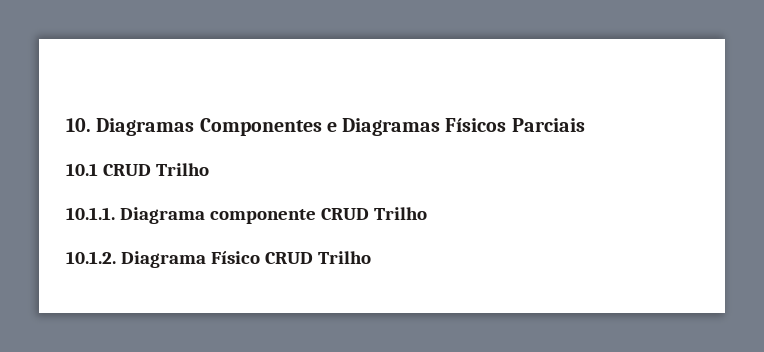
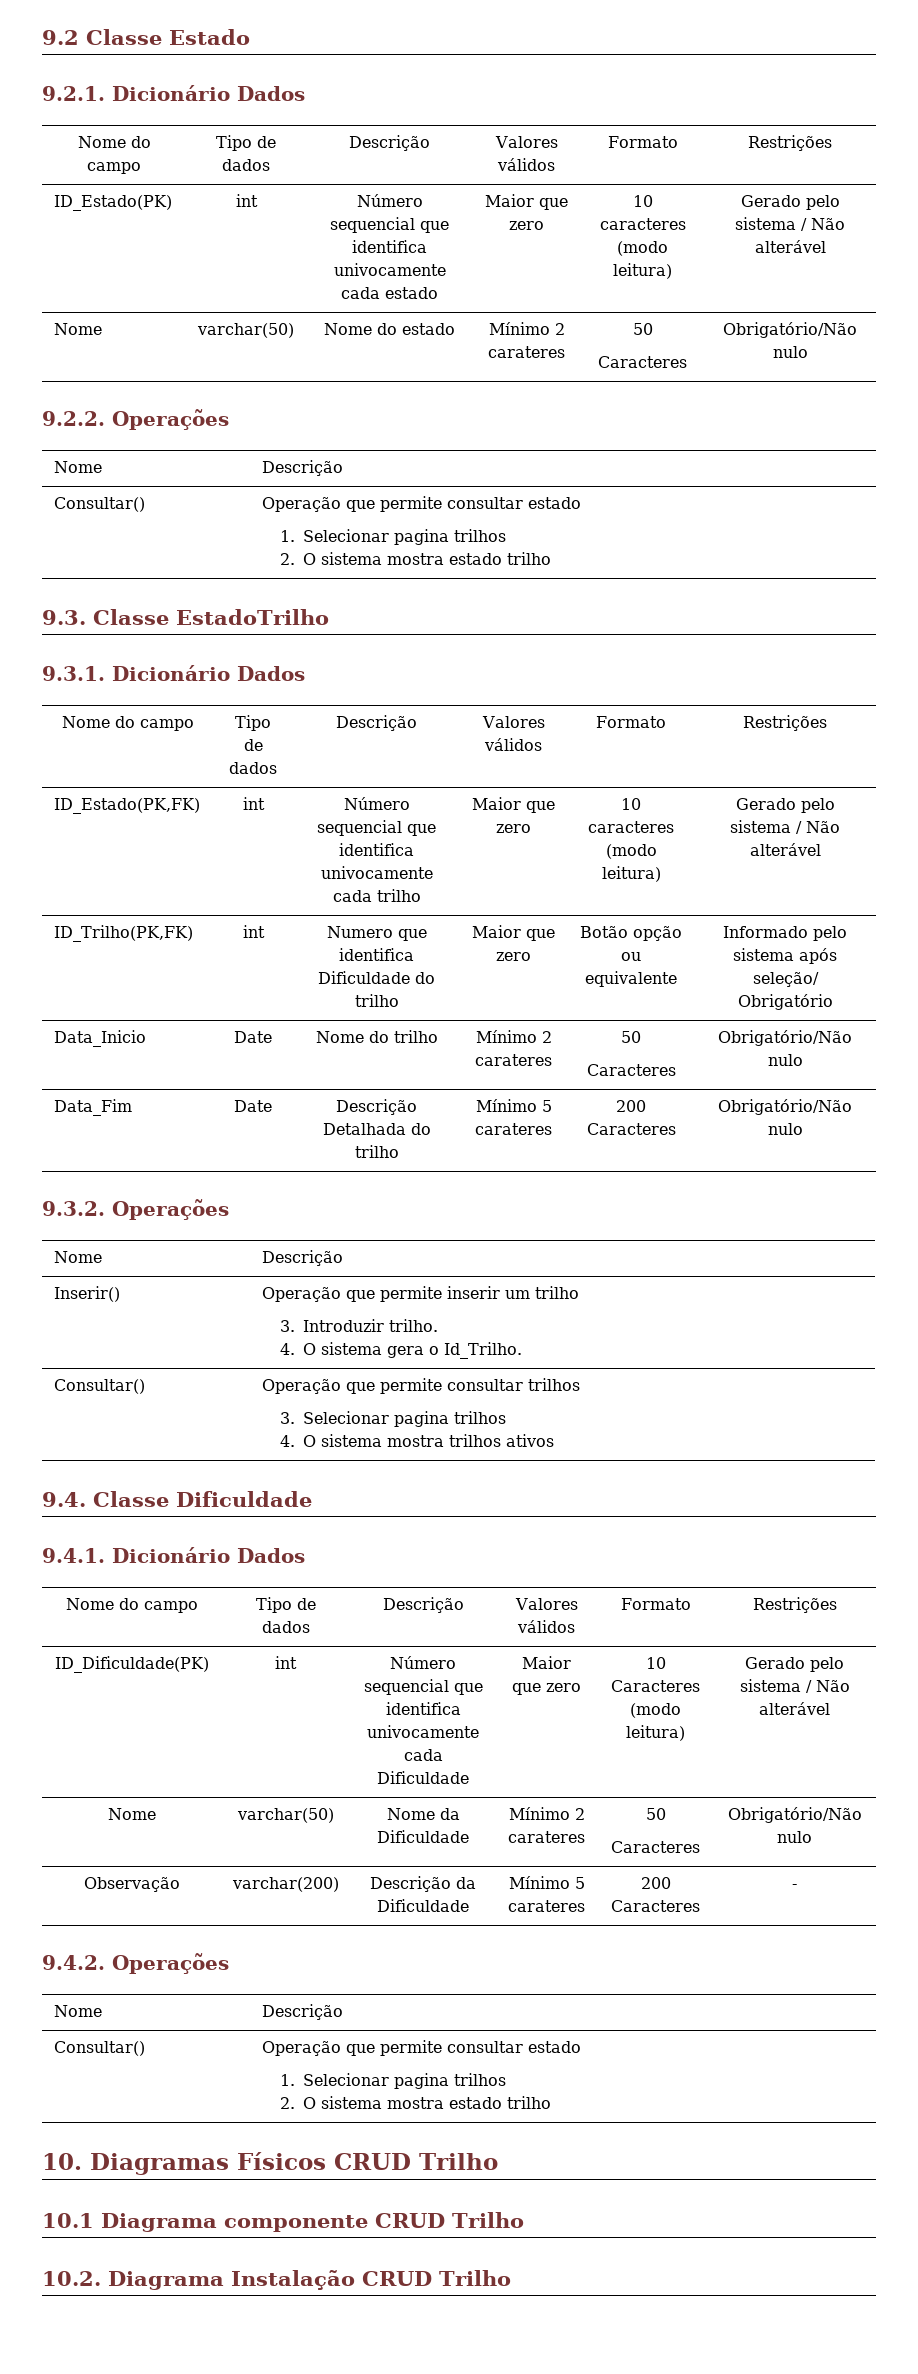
- 10. Diagramas Componentes e Diagramas Físicos Parciais
- 10.1 CRUD Trilho
- 10.1.1. Diagrama componente CRUD Trilho
+ 9.2 Classe Estado
+ 9.2.1. Dicionário Dados
+ Nome do campo | Tipo de dados | Descrição | Valores válidos | Formato | Restrições
+ ID_Estado(PK) | int | Número sequencial que identifica univocamente cada estado | Maior que zero | 10 caracteres (modo leitura) | Gerado pelo sistema / Não alterável
+ Nome | varchar(50) | Nome do estado | Mínimo 2 carateres | 50
+ Caracteres | Obrigatório/Não nulo
+ 9.2.2. Operações
+ Nome | Descrição
+ Consultar() | Operação que permite consultar estado
+ 1. Selecionar pagina trilhos
+ 2. O sistema mostra estado trilho
+ 9.3. Classe EstadoTrilho
+ 9.3.1. Dicionário Dados
+ Nome do campo | Tipo de dados | Descrição | Valores válidos | Formato | Restrições
+ ID_Estado(PK,FK) | int | Número sequencial que identifica univocamente cada trilho | Maior que zero | 10 caracteres (modo leitura) | Gerado pelo sistema / Não alterável
+ ID_Trilho(PK,FK) | int | Numero que identifica Dificuldade do trilho | Maior que zero | Botão opção ou equivalente | Informado pelo sistema após seleção/ Obrigatório
+ Data_Inicio | Date | Nome do trilho | Mínimo 2 carateres | 50
+ Caracteres | Obrigatório/Não nulo
+ Data_Fim | Date | Descrição Detalhada do trilho | Mínimo 5 carateres | 200 Caracteres | Obrigatório/Não nulo
+ 9.3.2. Operações
+ Nome | Descrição
+ Inserir() | Operação que permite inserir um trilho
+ 3. Introduzir trilho.
+ 4. O sistema gera o Id_Trilho.
+ Consultar() | Operação que permite consultar trilhos
+ 3. Selecionar pagina trilhos
+ 4. O sistema mostra trilhos ativos
+ 9.4. Classe Dificuldade
+ 9.4.1. Dicionário Dados
+ Nome do campo | Tipo de dados | Descrição | Valores válidos | Formato | Restrições
+ ID_Dificuldade(PK) | int | Número sequencial que identifica univocamente cada Dificuldade | Maior que zero | 10 Caracteres (modo leitura) | Gerado pelo sistema / Não alterável
+ Nome | varchar(50) | Nome da Dificuldade | Mínimo 2 carateres | 50
+ Caracteres | Obrigatório/Não nulo
+ Observação | varchar(200) | Descrição da Dificuldade | Mínimo 5 carateres | 200 Caracteres | -
+ 9.4.2. Operações
+ Nome | Descrição
+ Consultar() | Operação que permite consultar estado
+ 1. Selecionar pagina trilhos
+ 2. O sistema mostra estado trilho
+ 10. Diagramas Físicos CRUD Trilho
+ 10.1 Diagrama componente CRUD Trilho
- 10.1.2. Diagrama Físico CRUD Trilho
+ 10.2. Diagrama Instalação CRUD Trilho

